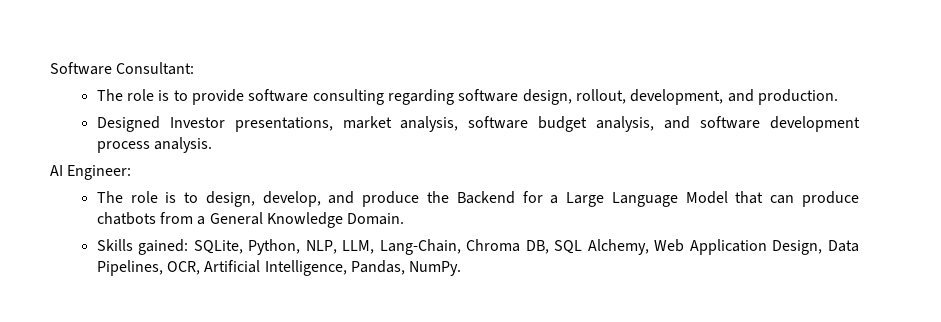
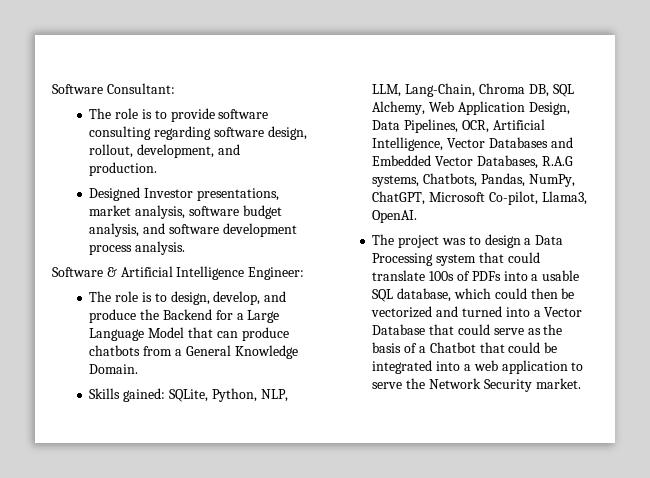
- AI Engineer:
+ Software & Artificial Intelligence Engineer:
- Skills gained: SQLite, Python, NLP, LLM, Lang-Chain, Chroma DB, SQL Alchemy, Web Application Design, Data Pipelines, OCR, Artificial Intelligence, Pandas, NumPy.
+ Skills gained: SQLite, Python, NLP, LLM, Lang-Chain, Chroma DB, SQL Alchemy, Web Application Design, Data Pipelines, OCR, Artificial Intelligence, Vector Databases and Embedded Vector Databases, R.A.G systems, Chatbots, Pandas, NumPy, ChatGPT, Microsoft Co-pilot, Llama3, OpenAI.
+ The project was to design a Data Processing system that could translate 100s of PDFs into a usable SQL database, which could then be vectorized and turned into a Vector Database that could serve as the basis of a Chatbot that could be integrated into a web application to serve the Network Security market.

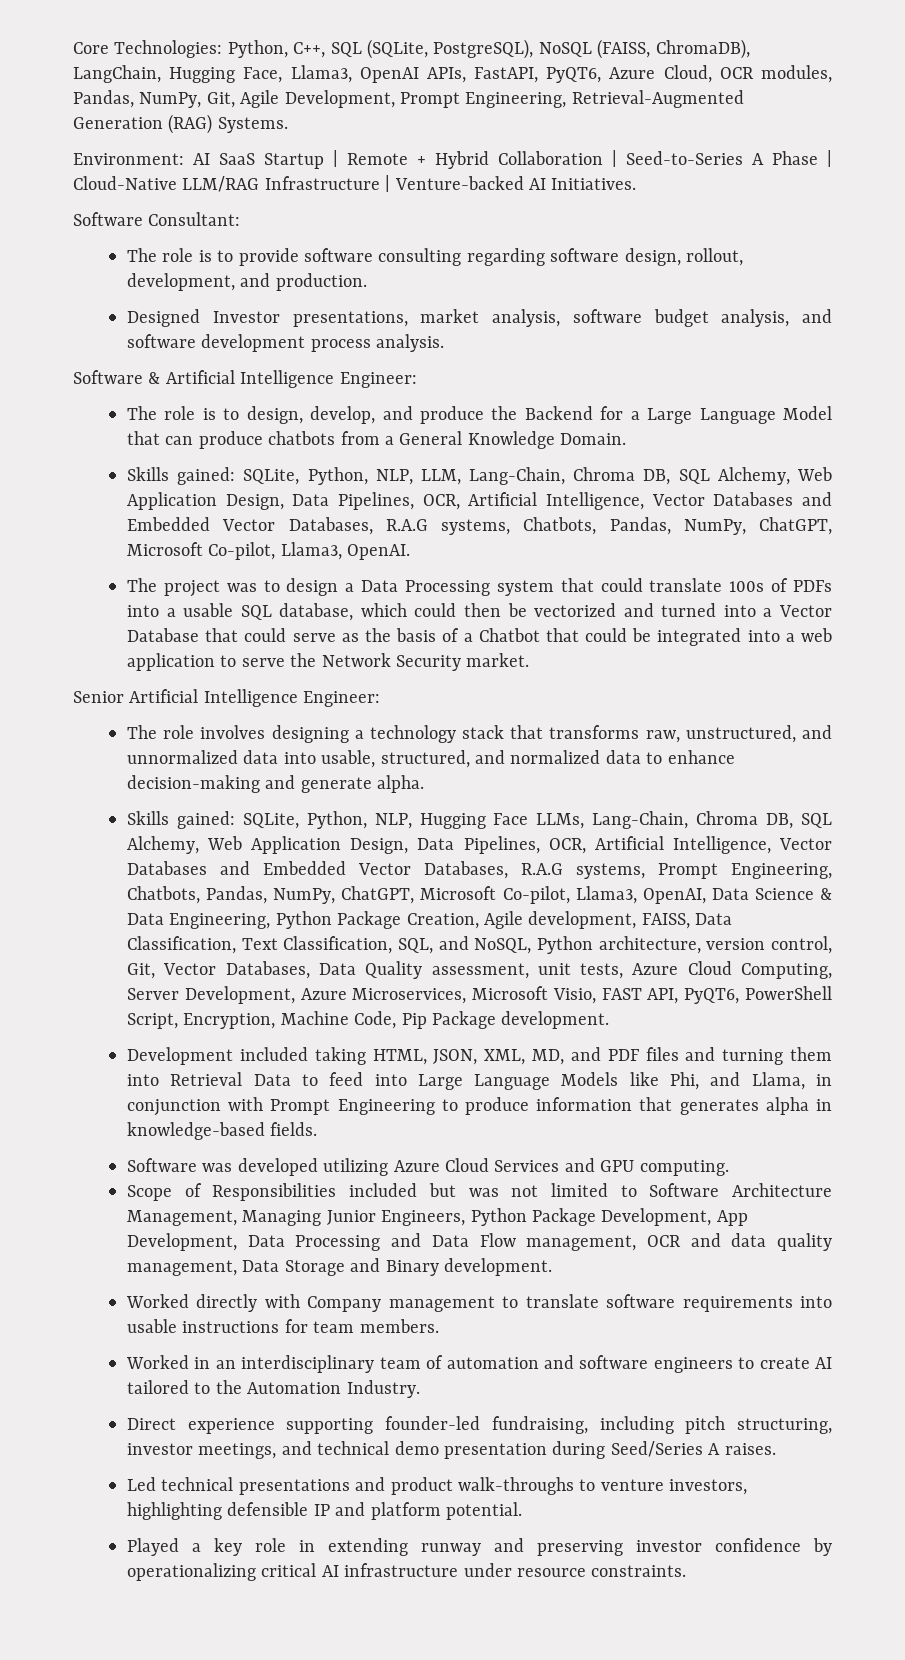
+ Core Technologies: Python, C++, SQL (SQLite, PostgreSQL), NoSQL (FAISS, ChromaDB), LangChain, Hugging Face, Llama3, OpenAI APIs, FastAPI, PyQT6, Azure Cloud, OCR modules, Pandas, NumPy, Git, Agile Development, Prompt Engineering, Retrieval-Augmented Generation (RAG) Systems.
+ Environment: AI SaaS Startup | Remote + Hybrid Collaboration | Seed-to-Series A Phase | Cloud-Native LLM/RAG Infrastructure | Venture-backed AI Initiatives.
+ Senior Artificial Intelligence Engineer:
+ The role involves designing a technology stack that transforms raw, unstructured, and unnormalized data into usable, structured, and normalized data to enhance decision-making and generate alpha.
+ Skills gained: SQLite, Python, NLP, Hugging Face LLMs, Lang-Chain, Chroma DB, SQL Alchemy, Web Application Design, Data Pipelines, OCR, Artificial Intelligence, Vector Databases and Embedded Vector Databases, R.A.G systems, Prompt Engineering, Chatbots, Pandas, NumPy, ChatGPT, Microsoft Co-pilot, Llama3, OpenAI, Data Science & Data Engineering, Python Package Creation, Agile development, FAISS, Data Classification, Text Classification, SQL, and NoSQL, Python architecture, version control, Git, Vector Databases, Data Quality assessment, unit tests, Azure Cloud Computing, Server Development, Azure Microservices, Microsoft Visio, FAST API, PyQT6, PowerShell Script, Encryption, Machine Code, Pip Package development.
+ Development included taking HTML, JSON, XML, MD, and PDF files and turning them into Retrieval Data to feed into Large Language Models like Phi, and Llama, in conjunction with Prompt Engineering to produce information that generates alpha in knowledge-based fields.
+ Software was developed utilizing Azure Cloud Services and GPU computing.
+ Scope of Responsibilities included but was not limited to Software Architecture Management, Managing Junior Engineers, Python Package Development, App Development, Data Processing and Data Flow management, OCR and data quality management, Data Storage and Binary development.
+ Worked directly with Company management to translate software requirements into usable instructions for team members.
+ Worked in an interdisciplinary team of automation and software engineers to create AI tailored to the Automation Industry.
+ Direct experience supporting founder-led fundraising, including pitch structuring, investor meetings, and technical demo presentation during Seed/Series A raises.
+ Led technical presentations and product walk-throughs to venture investors, highlighting defensible IP and platform potential.
+ Played a key role in extending runway and preserving investor confidence by operationalizing critical AI infrastructure under resource constraints.

